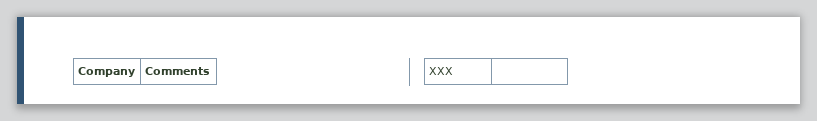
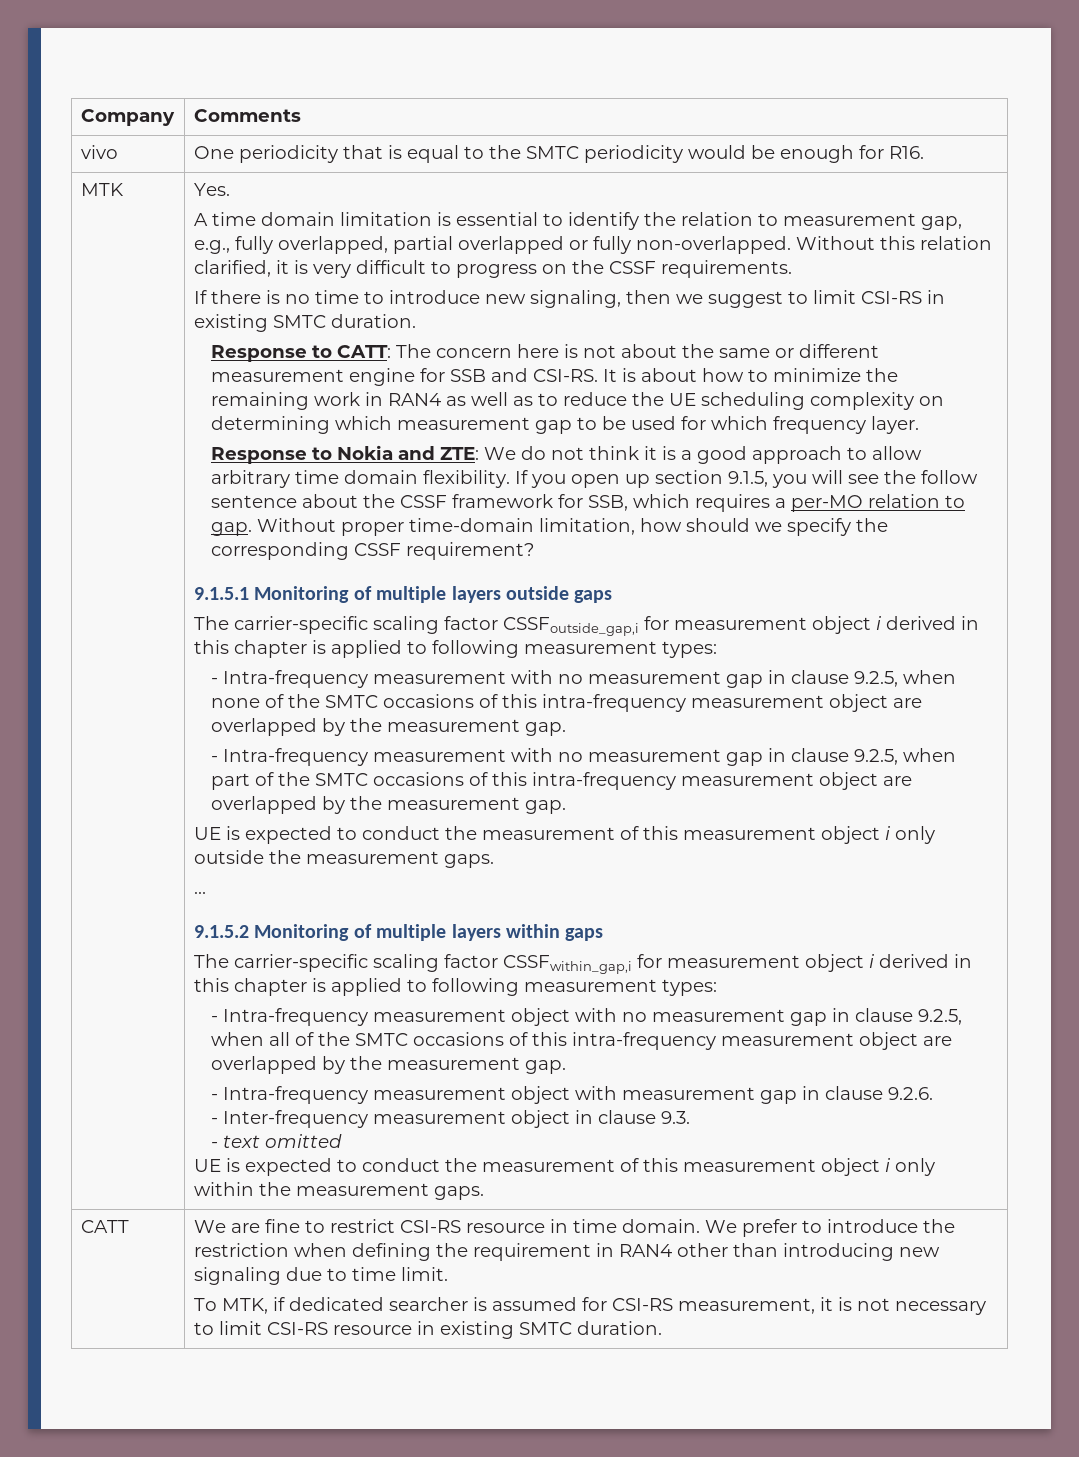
- XXX |
+ vivo | One periodicity that is equal to the SMTC periodicity would be enough for R16.
+ MTK | Yes.
+ A time domain limitation is essential to identify the relation to measurement gap, e.g., fully overlapped, partial overlapped or fully non-overlapped. Without this relation clarified, it is very difficult to progress on the CSSF requirements.
+ If there is no time to introduce new signaling, then we suggest to limit CSI-RS in existing SMTC duration.
+ Response to CATT: The concern here is not about the same or different measurement engine for SSB and CSI-RS. It is about how to minimize the remaining work in RAN4 as well as to reduce the UE scheduling complexity on determining which measurement gap to be used for which frequency layer.
+ Response to Nokia and ZTE: We do not think it is a good approach to allow arbitrary time domain flexibility. If you open up section 9.1.5, you will see the follow sentence about the CSSF framework for SSB, which requires a per-MO relation to gap. Without proper time-domain limitation, how should we specify the corresponding CSSF requirement?
+ 9.1.5.1 Monitoring of multiple layers outside gaps
+ The carrier-specific scaling factor CSSFoutside_gap,i for measurement object i derived in this chapter is applied to following measurement types:
+ - Intra-frequency measurement with no measurement gap in clause 9.2.5, when none of the SMTC occasions of this intra-frequency measurement object are overlapped by the measurement gap.
+ - Intra-frequency measurement with no measurement gap in clause 9.2.5, when part of the SMTC occasions of this intra-frequency measurement object are overlapped by the measurement gap.
+ UE is expected to conduct the measurement of this measurement object i only outside the measurement gaps.
+ …
+ 9.1.5.2 Monitoring of multiple layers within gaps
+ The carrier-specific scaling factor CSSFwithin_gap,i for measurement object i derived in this chapter is applied to following measurement types:
+ - Intra-frequency measurement object with no measurement gap in clause 9.2.5, when all of the SMTC occasions of this intra-frequency measurement object are overlapped by the measurement gap.
+ - Intra-frequency measurement object with measurement gap in clause 9.2.6.
+ - Inter-frequency measurement object in clause 9.3.
+ - text omitted
+ UE is expected to conduct the measurement of this measurement object i only within the measurement gaps.
+ CATT | We are fine to restrict CSI-RS resource in time domain. We prefer to introduce the restriction when defining the requirement in RAN4 other than introducing new signaling due to time limit.
+ To MTK, if dedicated searcher is assumed for CSI-RS measurement, it is not necessary to limit CSI-RS resource in existing SMTC duration.

